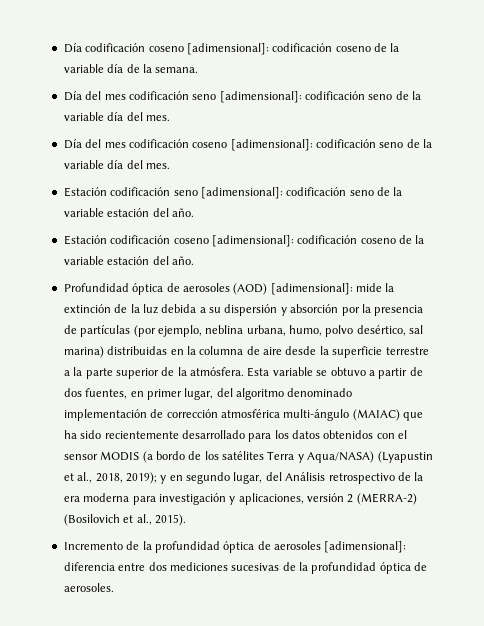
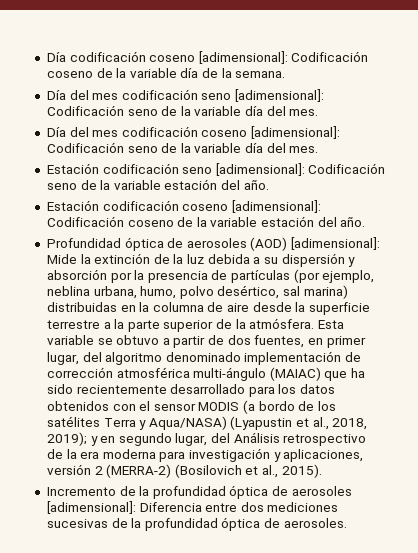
- Día codificación coseno [adimensional]: codificación coseno de la variable día de la semana.
+ Día codificación coseno [adimensional]: Codificación coseno de la variable día de la semana.
- Día del mes codificación seno [adimensional]: codificación seno de la variable día del mes.
+ Día del mes codificación seno [adimensional]: Codificación seno de la variable día del mes.
- Día del mes codificación coseno [adimensional]: codificación seno de la variable día del mes.
+ Día del mes codificación coseno [adimensional]: Codificación seno de la variable día del mes.
- Estación codificación seno [adimensional]: codificación seno de la variable estación del año.
+ Estación codificación seno [adimensional]: Codificación seno de la variable estación del año.
- Estación codificación coseno [adimensional]: codificación coseno de la variable estación del año.
+ Estación codificación coseno [adimensional]: Codificación coseno de la variable estación del año.
- Profundidad óptica de aerosoles (AOD) [adimensional]: mide la extinción de la luz debida a su dispersión y absorción por la presencia de partículas (por ejemplo, neblina urbana, humo, polvo desértico, sal marina) distribuidas en la columna de aire desde la superficie terrestre a la parte superior de la atmósfera.
+ Profundidad óptica de aerosoles (AOD) [adimensional]: Mide la extinción de la luz debida a su dispersión y absorción por la presencia de partículas (por ejemplo, neblina urbana, humo, polvo desértico, sal marina) distribuidas en la columna de aire desde la superficie terrestre a la parte superior de la atmósfera.
- Incremento de la profundidad óptica de aerosoles [adimensional]: diferencia entre dos mediciones sucesivas de la profundidad óptica de aerosoles.
+ Incremento de la profundidad óptica de aerosoles [adimensional]: Diferencia entre dos mediciones sucesivas de la profundidad óptica de aerosoles.

